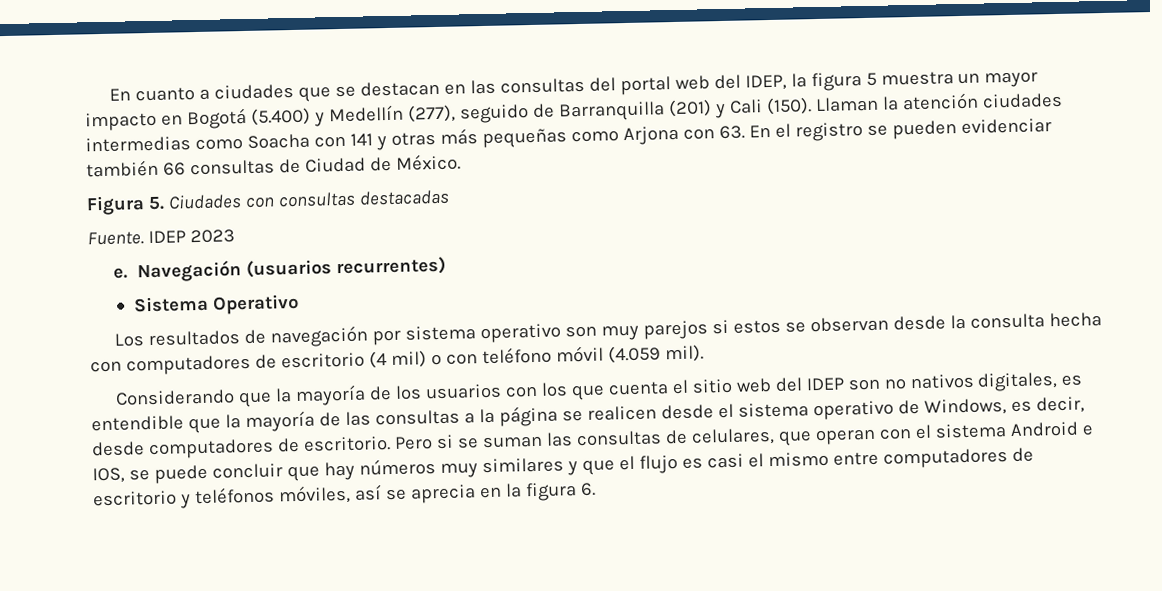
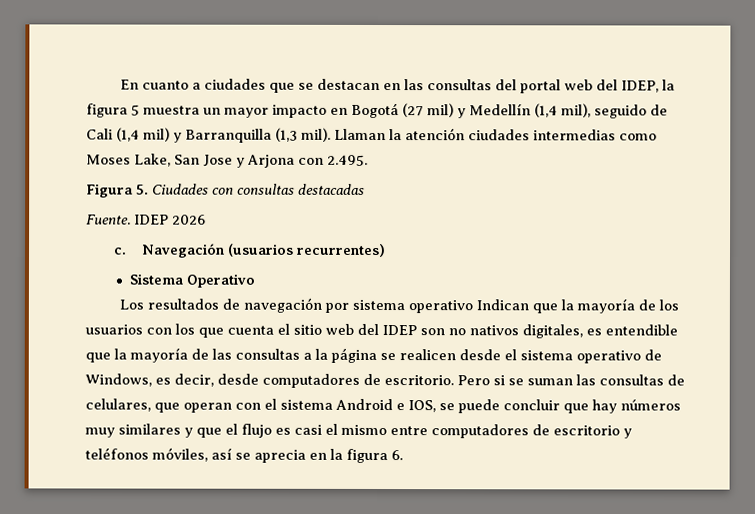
- En cuanto a ciudades que se destacan en las consultas del portal web del IDEP, la figura 5 muestra un mayor impacto en Bogotá (5.400) y Medellín (277), seguido de Barranquilla (201) y Cali (150).
+ En cuanto a ciudades que se destacan en las consultas del portal web del IDEP, la figura 5 muestra un mayor impacto en Bogotá (27 mil) y Medellín (1,4 mil), seguido de Cali (1,4 mil) y Barranquilla (1,3 mil).
- Llaman la atención ciudades intermedias como Soacha con 141 y otras más pequeñas como Arjona con 63. En el registro se pueden evidenciar también 66 consultas de Ciudad de México.
+ Llaman la atención ciudades intermedias como Moses Lake, San Jose y Arjona con 2.495.
- IDEP 2023
- e.
+ IDEP 2026
+ c.
- Los resultados de navegación por sistema operativo son muy parejos si estos se observan desde la consulta hecha con computadores de escritorio (4 mil) o con teléfono móvil (4.059 mil).
- Considerando que la mayoría de los usuarios con los que cuenta el sitio web del IDEP son no nativos digitales, es entendible que la mayoría de las consultas a la página se realicen desde el sistema operativo de Windows, es decir, desde computadores de escritorio.
+ Los resultados de navegación por sistema operativo Indican que la mayoría de los usuarios con los que cuenta el sitio web del IDEP son no nativos digitales, es entendible que la mayoría de las consultas a la página se realicen desde el sistema operativo de Windows, es decir, desde computadores de escritorio.

